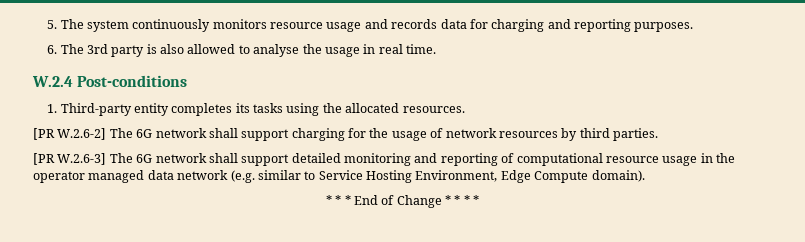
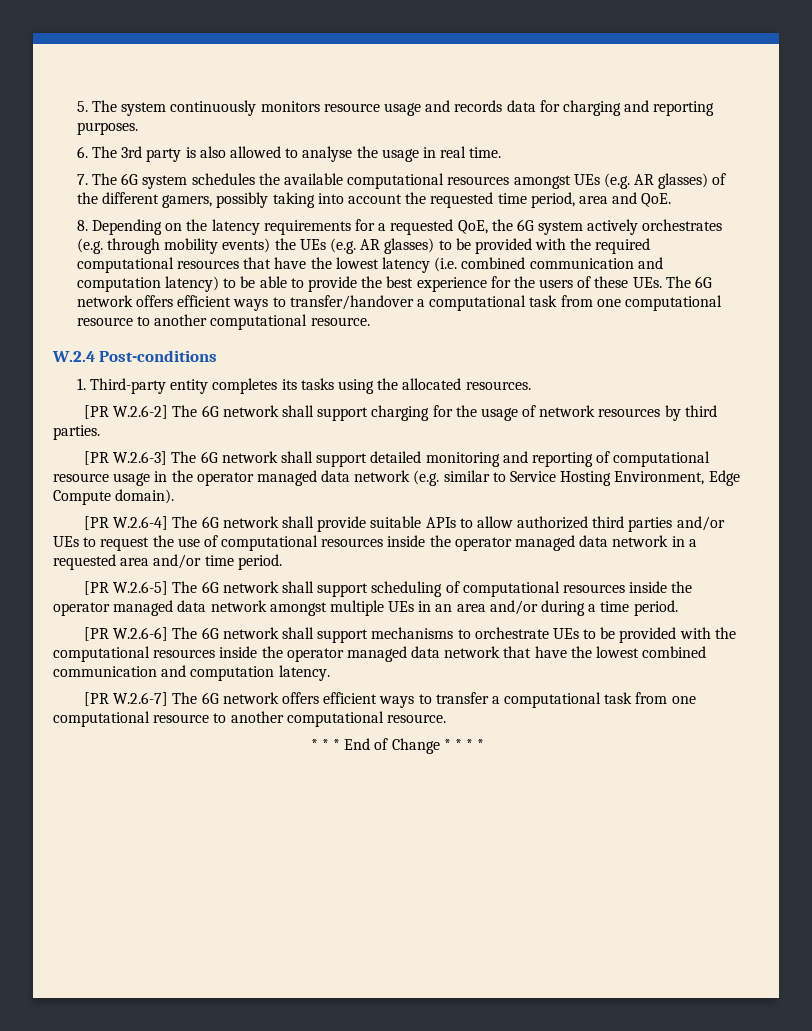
+ 7. The 6G system schedules the available computational resources amongst UEs (e.g. AR glasses) of the different gamers, possibly taking into account the requested time period, area and QoE.
+ 8. Depending on the latency requirements for a requested QoE, the 6G system actively orchestrates (e.g. through mobility events) the UEs (e.g. AR glasses) to be provided with the required computational resources that have the lowest latency (i.e. combined communication and computation latency) to be able to provide the best experience for the users of these UEs. The 6G network offers efficient ways to transfer/handover a computational task from one computational resource to another computational resource.
+ [PR W.2.6-4] The 6G network shall provide suitable APIs to allow authorized third parties and/or UEs to request the use of computational resources inside the operator managed data network in a requested area and/or time period.
+ [PR W.2.6-5] The 6G network shall support scheduling of computational resources inside the operator managed data network amongst multiple UEs in an area and/or during a time period.
+ [PR W.2.6-6] The 6G network shall support mechanisms to orchestrate UEs to be provided with the computational resources inside the operator managed data network that have the lowest combined communication and computation latency.
+ [PR W.2.6-7] The 6G network offers efficient ways to transfer a computational task from one computational resource to another computational resource.

